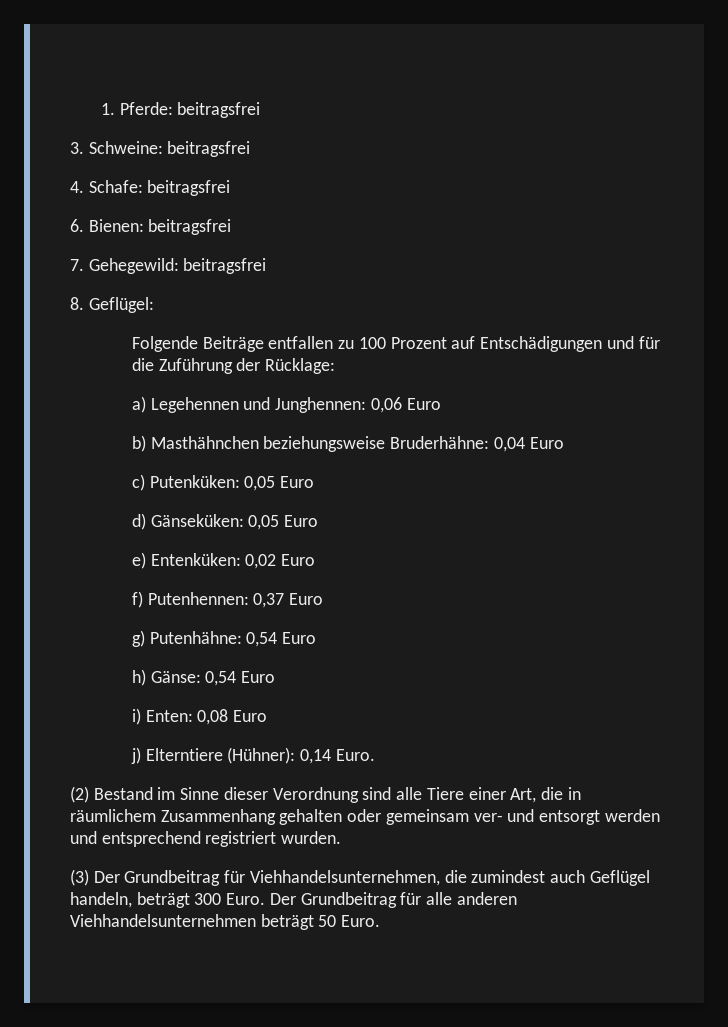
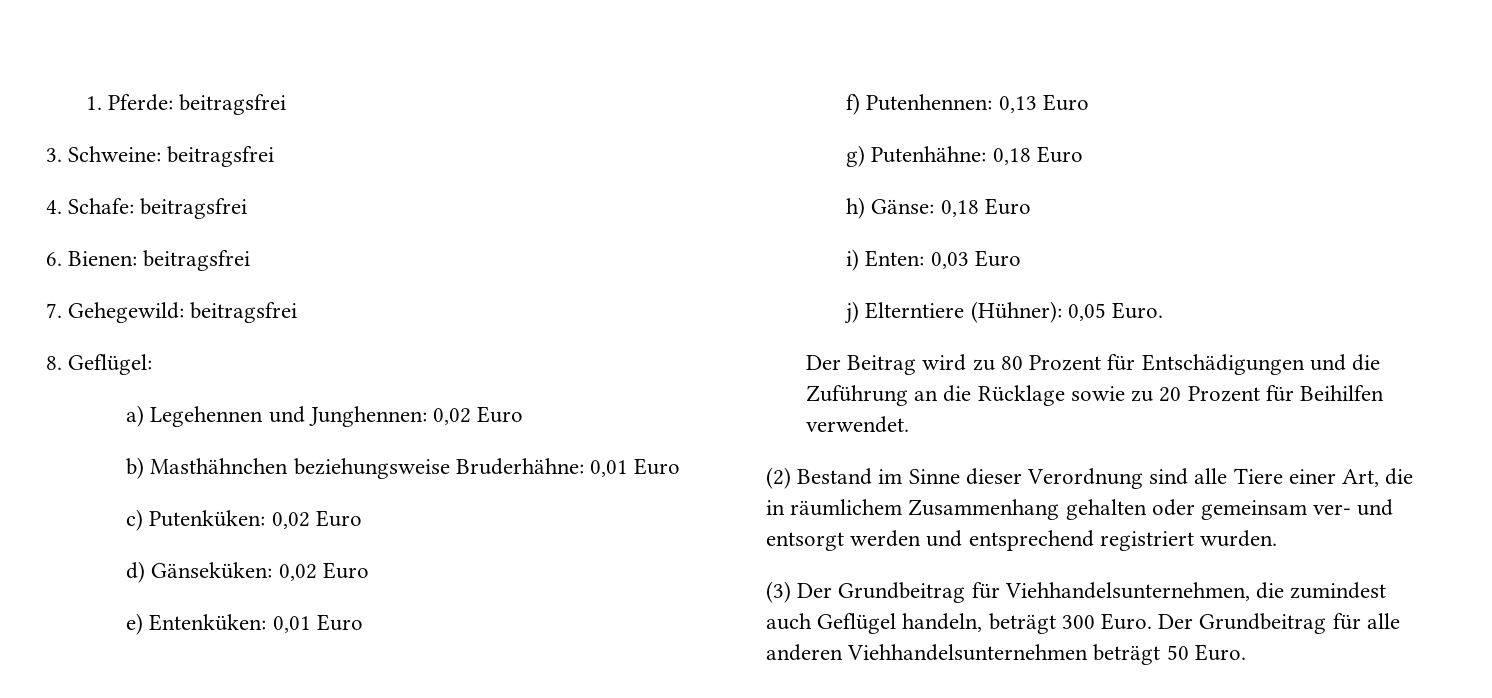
- Folgende Beiträge entfallen zu 100 Prozent auf Entschädigungen und für die Zuführung der Rücklage:
- a) Legehennen und Junghennen: 0,06 Euro
+ a) Legehennen und Junghennen: 0,02 Euro
- b) Masthähnchen beziehungsweise Bruderhähne: 0,04 Euro
+ b) Masthähnchen beziehungsweise Bruderhähne: 0,01 Euro
- c) Putenküken: 0,05 Euro
+ c) Putenküken: 0,02 Euro
- d) Gänseküken: 0,05 Euro
+ d) Gänseküken: 0,02 Euro
- e) Entenküken: 0,02 Euro
+ e) Entenküken: 0,01 Euro
- f) Putenhennen: 0,37 Euro
+ f) Putenhennen: 0,13 Euro
- g) Putenhähne: 0,54 Euro
+ g) Putenhähne: 0,18 Euro
- h) Gänse: 0,54 Euro
+ h) Gänse: 0,18 Euro
- i) Enten: 0,08 Euro
+ i) Enten: 0,03 Euro
- j) Elterntiere (Hühner): 0,14 Euro.
+ j) Elterntiere (Hühner): 0,05 Euro.
+ Der Beitrag wird zu 80 Prozent für Entschädigungen und die Zuführung an die Rücklage sowie zu 20 Prozent für Beihilfen verwendet.

